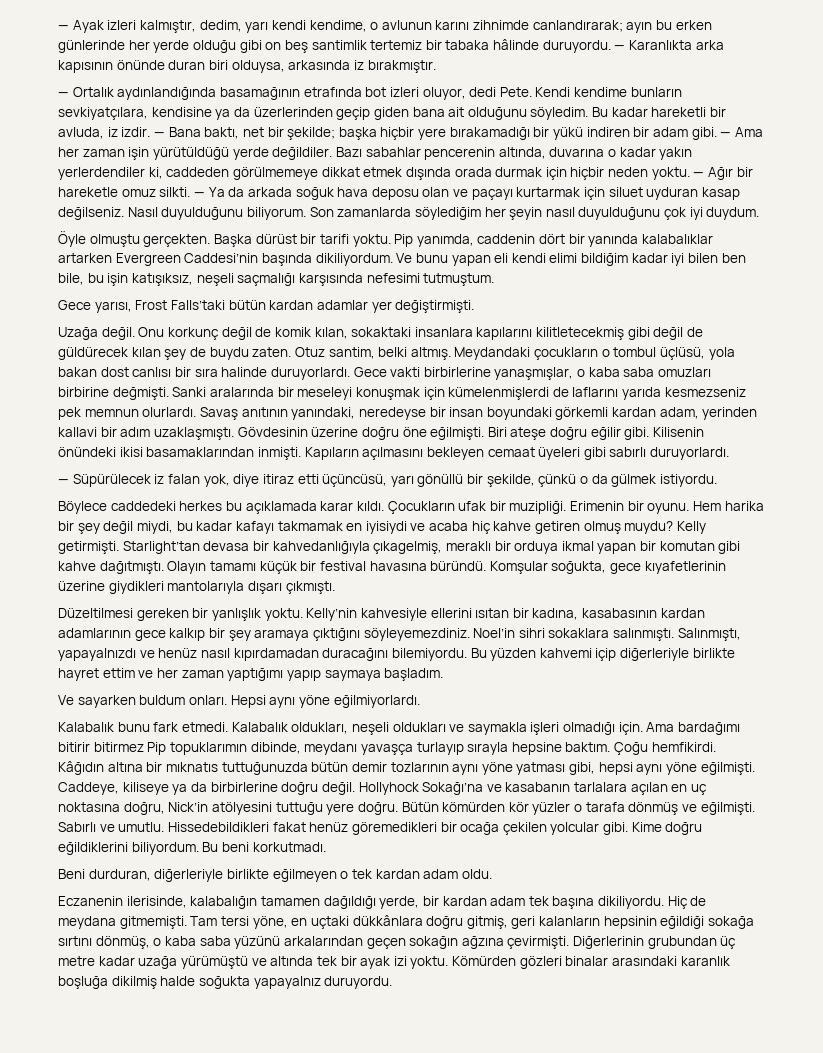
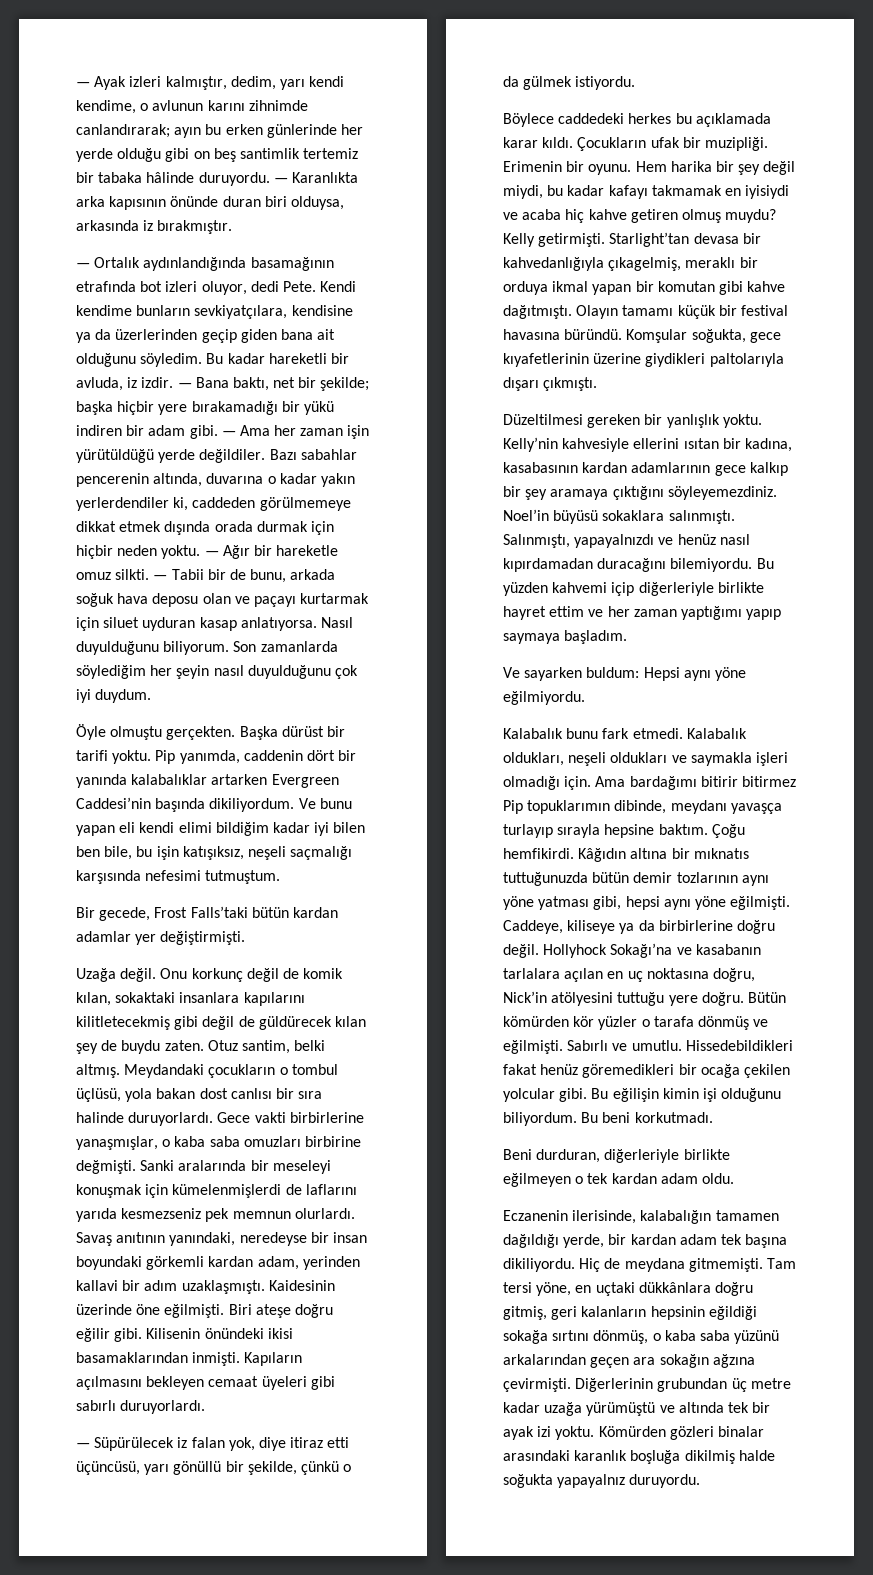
- — Ya da arkada soğuk hava deposu olan ve paçayı kurtarmak için siluet uyduran kasap değilseniz.
+ — Tabii bir de bunu, arkada soğuk hava deposu olan ve paçayı kurtarmak için siluet uyduran kasap anlatıyorsa.
- Gece yarısı, Frost Falls’taki bütün kardan adamlar yer değiştirmişti.
+ Bir gecede, Frost Falls’taki bütün kardan adamlar yer değiştirmişti.
- Gövdesinin üzerine doğru öne eğilmişti.
+ Kaidesinin üzerinde öne eğilmişti.
- Komşular soğukta, gece kıyafetlerinin üzerine giydikleri mantolarıyla dışarı çıkmıştı.
+ Komşular soğukta, gece kıyafetlerinin üzerine giydikleri paltolarıyla dışarı çıkmıştı.
- Noel’in sihri sokaklara salınmıştı.
+ Noel’in büyüsü sokaklara salınmıştı.
- Ve sayarken buldum onları. Hepsi aynı yöne eğilmiyorlardı.
+ Ve sayarken buldum: Hepsi aynı yöne eğilmiyordu.
- Kime doğru eğildiklerini biliyordum.
+ Bu eğilişin kimin işi olduğunu biliyordum.
- Tam tersi yöne, en uçtaki dükkânlara doğru gitmiş, geri kalanların hepsinin eğildiği sokağa sırtını dönmüş, o kaba saba yüzünü arkalarından geçen sokağın ağzına çevirmişti.
+ Tam tersi yöne, en uçtaki dükkânlara doğru gitmiş, geri kalanların hepsinin eğildiği sokağa sırtını dönmüş, o kaba saba yüzünü arkalarından geçen ara sokağın ağzına çevirmişti.

